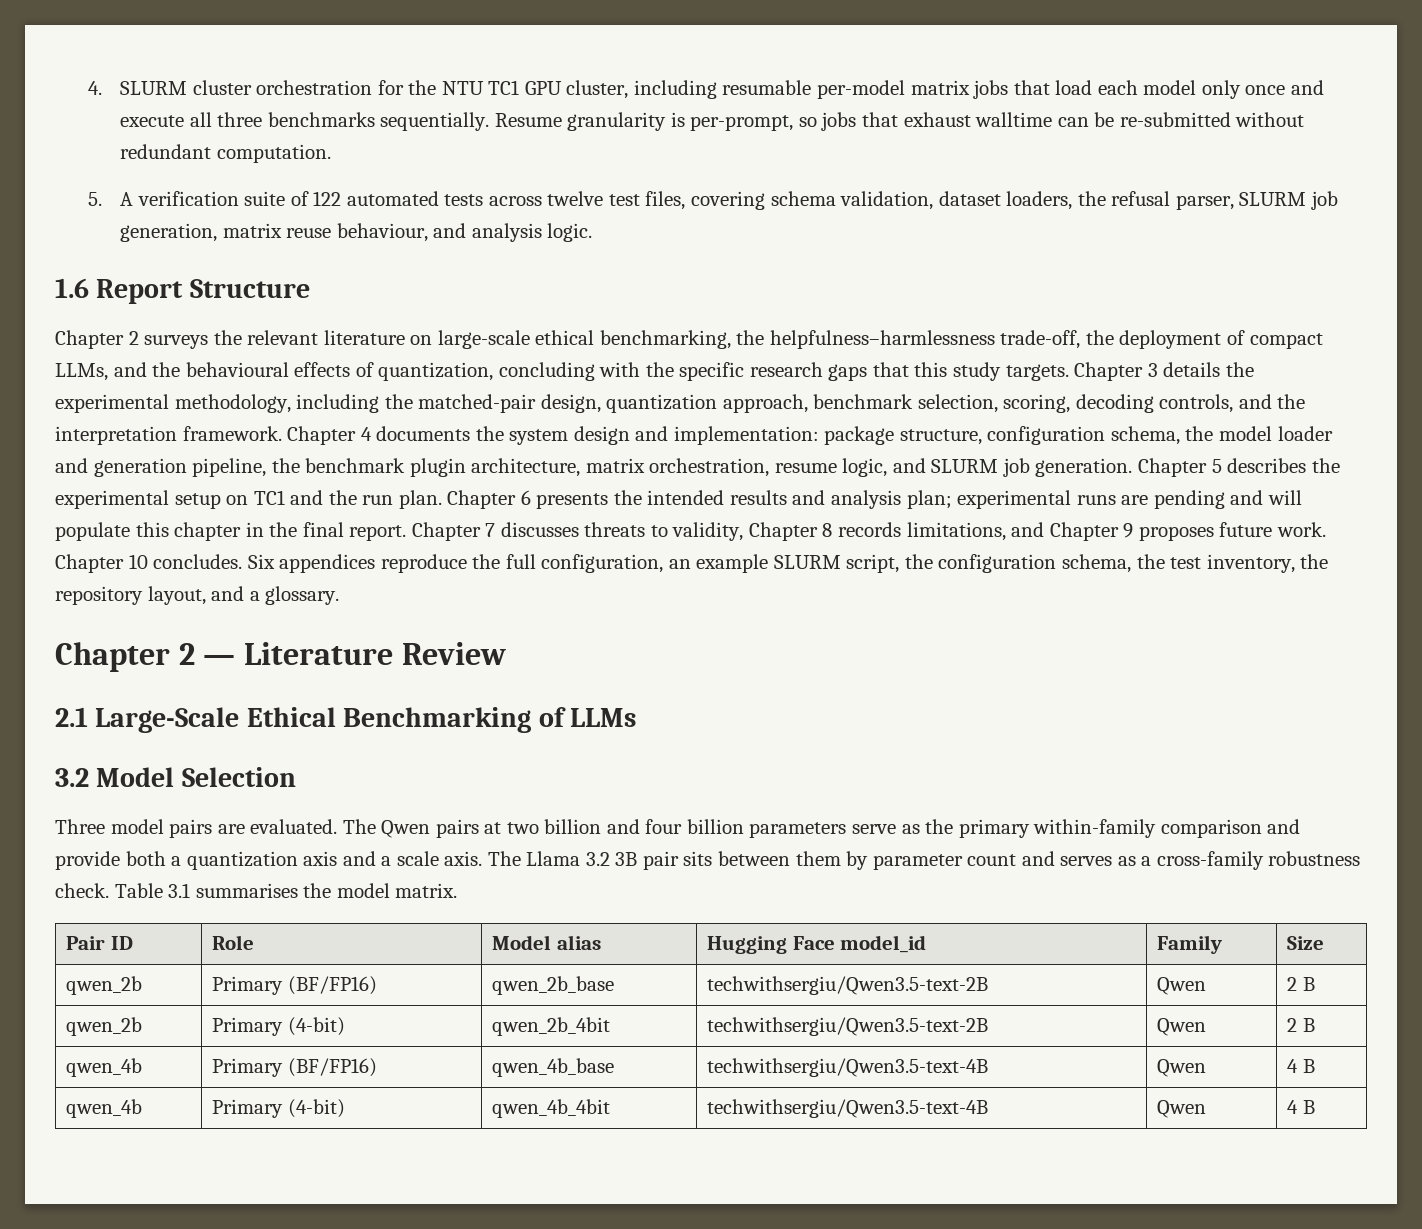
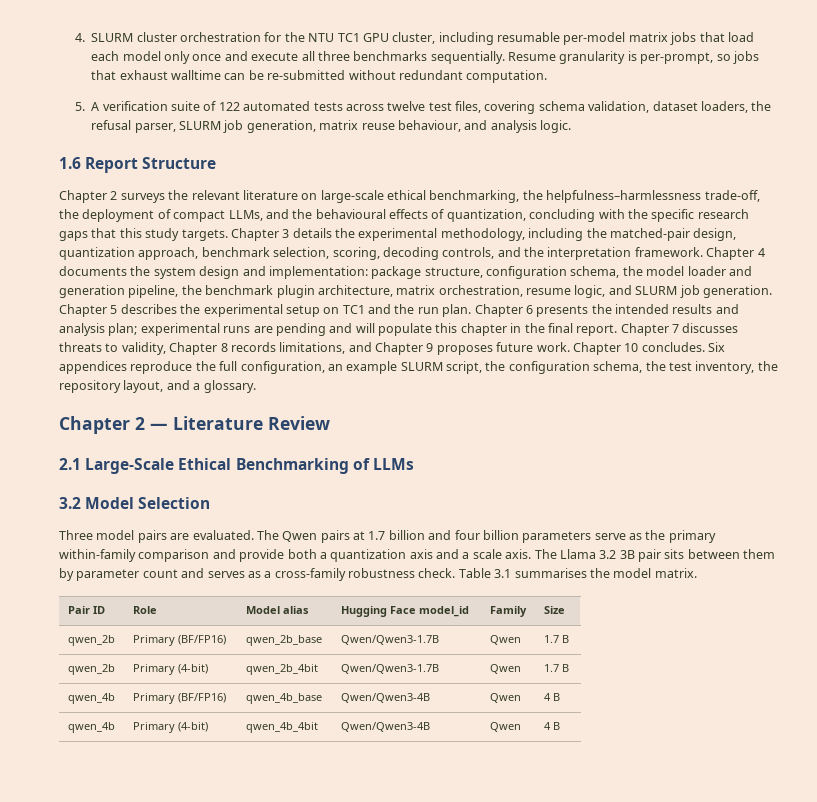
- The Qwen pairs at two billion and four billion parameters serve as the primary within-family comparison and provide both a quantization axis and a scale axis.
+ The Qwen pairs at 1.7 billion and four billion parameters serve as the primary within-family comparison and provide both a quantization axis and a scale axis.
- qwen_2b | Primary (BF/FP16) | qwen_2b_base | techwithsergiu/Qwen3.5-text-2B | Qwen | 2 B
+ qwen_2b | Primary (BF/FP16) | qwen_2b_base | Qwen/Qwen3-1.7B | Qwen | 1.7 B
- qwen_2b | Primary (4-bit) | qwen_2b_4bit | techwithsergiu/Qwen3.5-text-2B | Qwen | 2 B
+ qwen_2b | Primary (4-bit) | qwen_2b_4bit | Qwen/Qwen3-1.7B | Qwen | 1.7 B
- qwen_4b | Primary (BF/FP16) | qwen_4b_base | techwithsergiu/Qwen3.5-text-4B | Qwen | 4 B
+ qwen_4b | Primary (BF/FP16) | qwen_4b_base | Qwen/Qwen3-4B | Qwen | 4 B
- qwen_4b | Primary (4-bit) | qwen_4b_4bit | techwithsergiu/Qwen3.5-text-4B | Qwen | 4 B
+ qwen_4b | Primary (4-bit) | qwen_4b_4bit | Qwen/Qwen3-4B | Qwen | 4 B

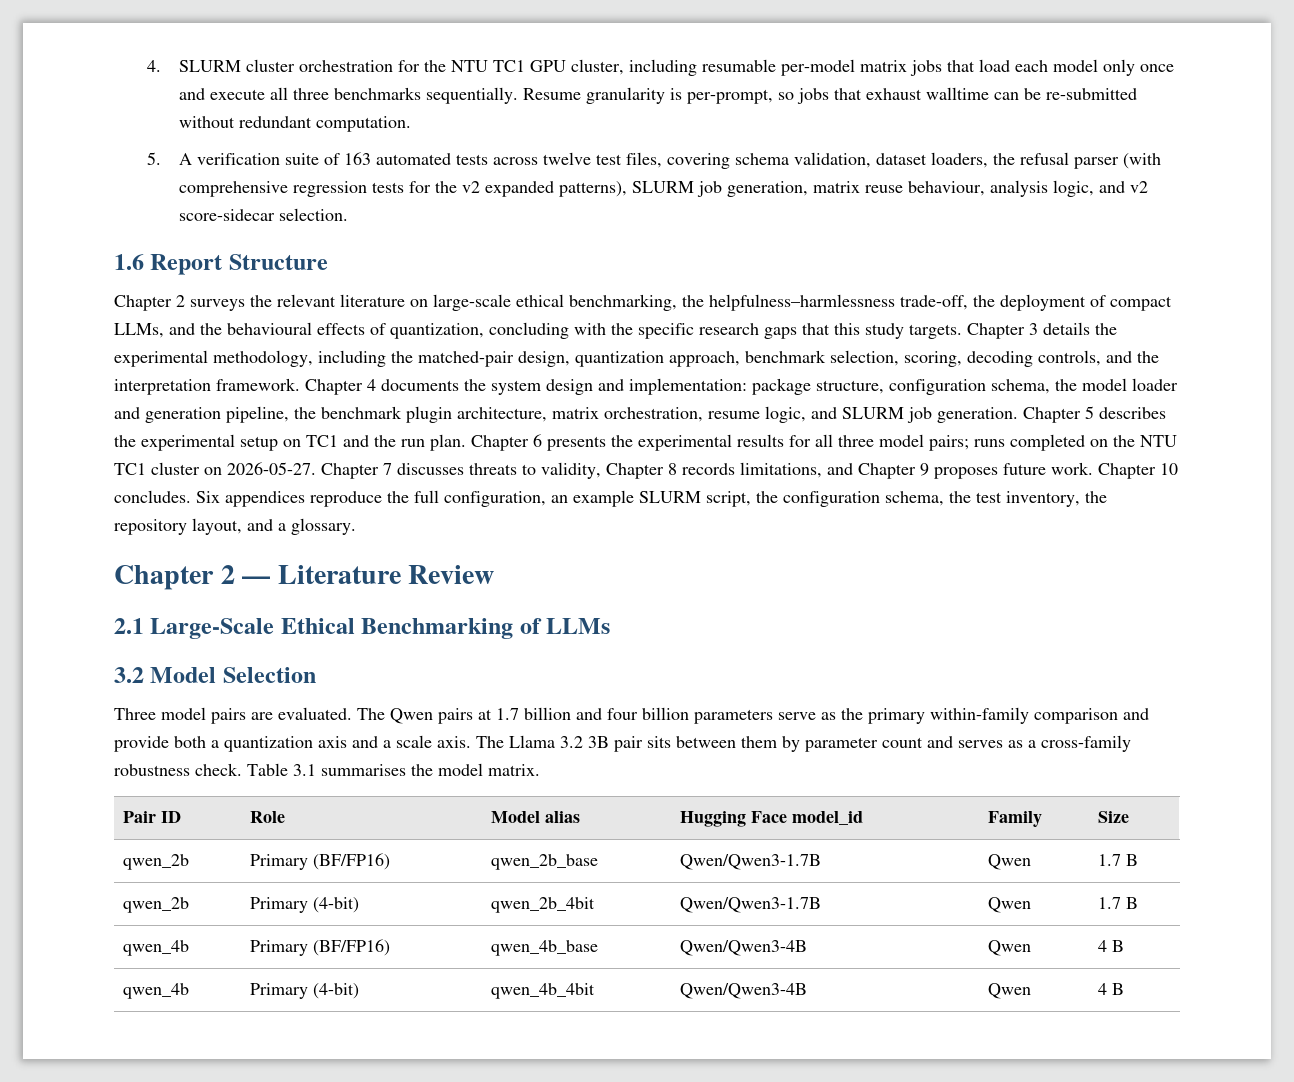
- 5. A verification suite of 122 automated tests across twelve test files, covering schema validation, dataset loaders, the refusal parser, SLURM job generation, matrix reuse behaviour, and analysis logic.
+ 5. A verification suite of 163 automated tests across twelve test files, covering schema validation, dataset loaders, the refusal parser (with comprehensive regression tests for the v2 expanded patterns), SLURM job generation, matrix reuse behaviour, analysis logic, and v2 score-sidecar selection.
- Chapter 6 presents the intended results and analysis plan; experimental runs are pending and will populate this chapter in the final report.
+ Chapter 6 presents the experimental results for all three model pairs; runs completed on the NTU TC1 cluster on 2026-05-27.

